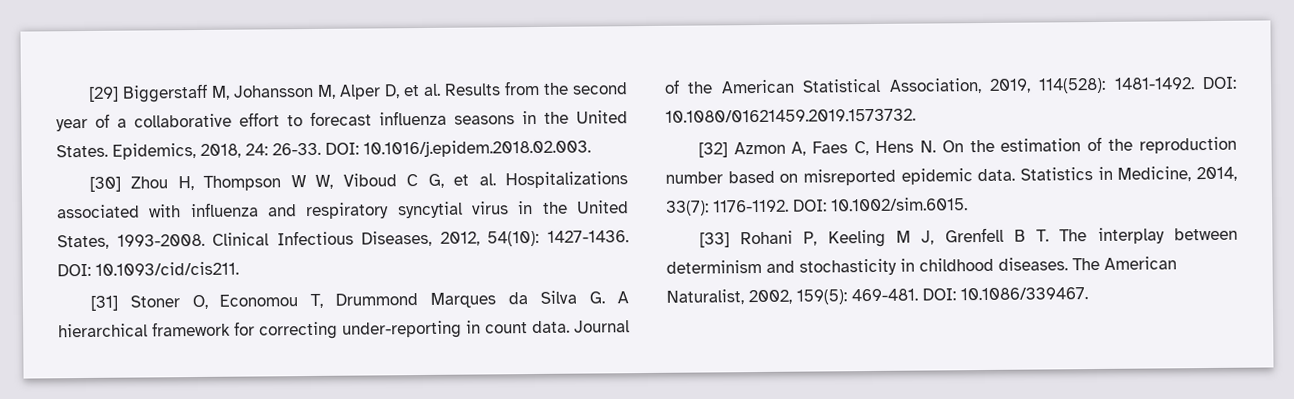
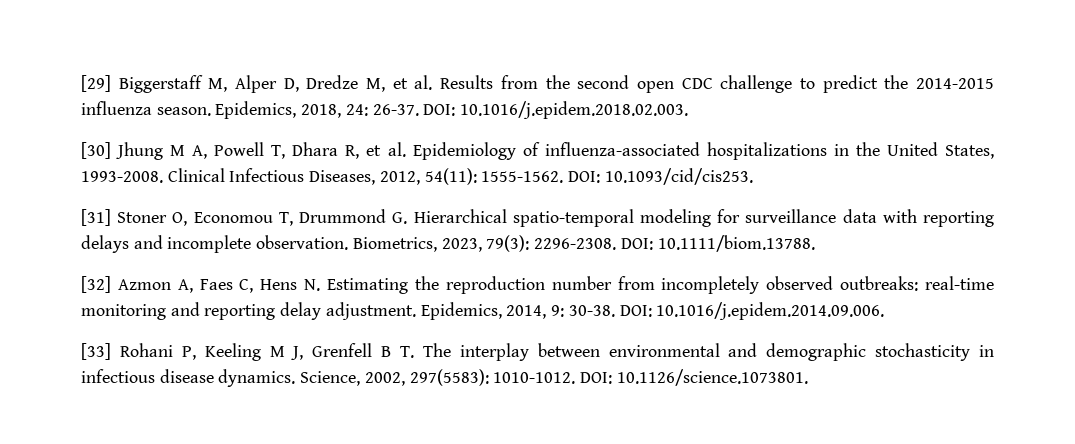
- [29] Biggerstaff M, Johansson M, Alper D, et al. Results from the second year of a collaborative effort to forecast influenza seasons in the United States.
+ [29] Biggerstaff M, Alper D, Dredze M, et al. Results from the second open CDC challenge to predict the 2014-2015 influenza season.
- Epidemics, 2018, 24: 26-33.
+ Epidemics, 2018, 24: 26-37.
- [30] Zhou H, Thompson W W, Viboud C G, et al. Hospitalizations associated with influenza and respiratory syncytial virus in the United States, 1993-2008.
+ [30] Jhung M A, Powell T, Dhara R, et al. Epidemiology of influenza-associated hospitalizations in the United States, 1993-2008.
- Clinical Infectious Diseases, 2012, 54(10): 1427-1436. DOI: 10.1093/cid/cis211.
+ Clinical Infectious Diseases, 2012, 54(11): 1555-1562. DOI: 10.1093/cid/cis253.
- [31] Stoner O, Economou T, Drummond Marques da Silva G. A hierarchical framework for correcting under-reporting in count data. Journal of the American Statistical Association, 2019, 114(528): 1481-1492. DOI: 10.1080/01621459.2019.1573732.
+ [31] Stoner O, Economou T, Drummond G. Hierarchical spatio-temporal modeling for surveillance data with reporting delays and incomplete observation. Biometrics, 2023, 79(3): 2296-2308. DOI: 10.1111/biom.13788.
- [32] Azmon A, Faes C, Hens N. On the estimation of the reproduction number based on misreported epidemic data. Statistics in Medicine, 2014, 33(7): 1176-1192. DOI: 10.1002/sim.6015.
+ [32] Azmon A, Faes C, Hens N. Estimating the reproduction number from incompletely observed outbreaks: real-time monitoring and reporting delay adjustment. Epidemics, 2014, 9: 30-38. DOI: 10.1016/j.epidem.2014.09.006.
- [33] Rohani P, Keeling M J, Grenfell B T. The interplay between determinism and stochasticity in childhood diseases. The American Naturalist, 2002, 159(5): 469-481. DOI: 10.1086/339467.
+ [33] Rohani P, Keeling M J, Grenfell B T. The interplay between environmental and demographic stochasticity in infectious disease dynamics. Science, 2002, 297(5583): 1010-1012. DOI: 10.1126/science.1073801.

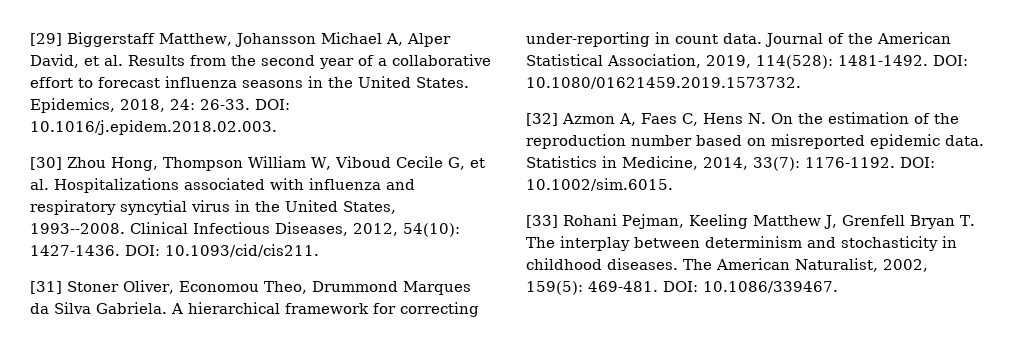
- [29] Biggerstaff M, Alper D, Dredze M, et al. Results from the second open CDC challenge to predict the 2014-2015 influenza season.
+ [29] Biggerstaff Matthew, Johansson Michael A, Alper David, et al. Results from the second year of a collaborative effort to forecast influenza seasons in the United States.
- Epidemics, 2018, 24: 26-37.
+ Epidemics, 2018, 24: 26-33.
- [30] Jhung M A, Powell T, Dhara R, et al. Epidemiology of influenza-associated hospitalizations in the United States, 1993-2008.
+ [30] Zhou Hong, Thompson William W, Viboud Cecile G, et al. Hospitalizations associated with influenza and respiratory syncytial virus in the United States, 1993--2008.
- Clinical Infectious Diseases, 2012, 54(11): 1555-1562. DOI: 10.1093/cid/cis253.
- [31] Stoner O, Economou T, Drummond G. Hierarchical spatio-temporal modeling for surveillance data with reporting delays and incomplete observation. Biometrics, 2023, 79(3): 2296-2308. DOI: 10.1111/biom.13788.
+ Clinical Infectious Diseases, 2012, 54(10): 1427-1436. DOI: 10.1093/cid/cis211.
+ [31] Stoner Oliver, Economou Theo, Drummond Marques da Silva Gabriela. A hierarchical framework for correcting under-reporting in count data. Journal of the American Statistical Association, 2019, 114(528): 1481-1492. DOI: 10.1080/01621459.2019.1573732.
- [32] Azmon A, Faes C, Hens N. Estimating the reproduction number from incompletely observed outbreaks: real-time monitoring and reporting delay adjustment. Epidemics, 2014, 9: 30-38. DOI: 10.1016/j.epidem.2014.09.006.
+ [32] Azmon A, Faes C, Hens N. On the estimation of the reproduction number based on misreported epidemic data. Statistics in Medicine, 2014, 33(7): 1176-1192. DOI: 10.1002/sim.6015.
- [33] Rohani P, Keeling M J, Grenfell B T. The interplay between environmental and demographic stochasticity in infectious disease dynamics. Science, 2002, 297(5583): 1010-1012. DOI: 10.1126/science.1073801.
+ [33] Rohani Pejman, Keeling Matthew J, Grenfell Bryan T. The interplay between determinism and stochasticity in childhood diseases. The American Naturalist, 2002, 159(5): 469-481. DOI: 10.1086/339467.

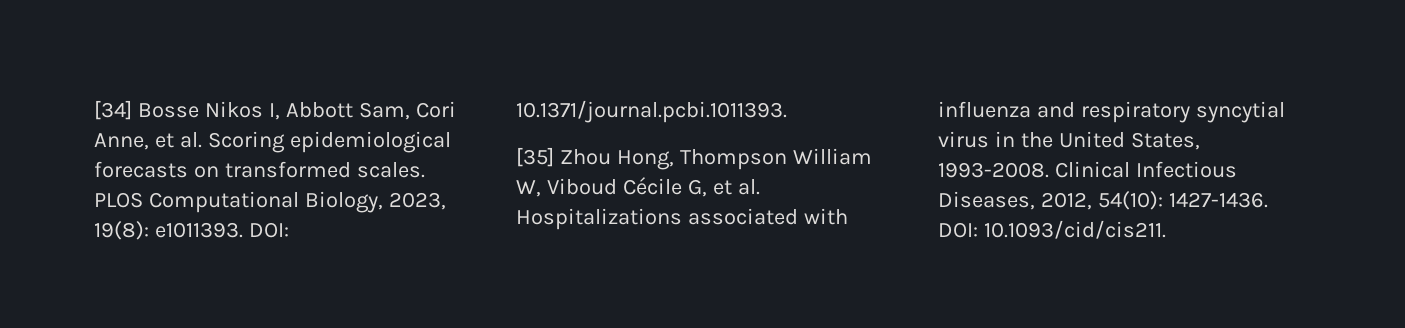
- [29] Biggerstaff Matthew, Johansson Michael A, Alper David, et al. Results from the second year of a collaborative effort to forecast influenza seasons in the United States. Epidemics, 2018, 24: 26-33. DOI: 10.1016/j.epidem.2018.02.003.
- [30] Zhou Hong, Thompson William W, Viboud Cecile G, et al. Hospitalizations associated with influenza and respiratory syncytial virus in the United States, 1993--2008.
+ [34] Bosse Nikos I, Abbott Sam, Cori Anne, et al. Scoring epidemiological forecasts on transformed scales. PLOS Computational Biology, 2023, 19(8): e1011393. DOI: 10.1371/journal.pcbi.1011393.
+ [35] Zhou Hong, Thompson William W, Viboud Cécile G, et al. Hospitalizations associated with influenza and respiratory syncytial virus in the United States, 1993-2008.
- [31] Stoner Oliver, Economou Theo, Drummond Marques da Silva Gabriela. A hierarchical framework for correcting under-reporting in count data. Journal of the American Statistical Association, 2019, 114(528): 1481-1492. DOI: 10.1080/01621459.2019.1573732.
- [32] Azmon A, Faes C, Hens N. On the estimation of the reproduction number based on misreported epidemic data. Statistics in Medicine, 2014, 33(7): 1176-1192. DOI: 10.1002/sim.6015.
- [33] Rohani Pejman, Keeling Matthew J, Grenfell Bryan T. The interplay between determinism and stochasticity in childhood diseases. The American Naturalist, 2002, 159(5): 469-481. DOI: 10.1086/339467.

